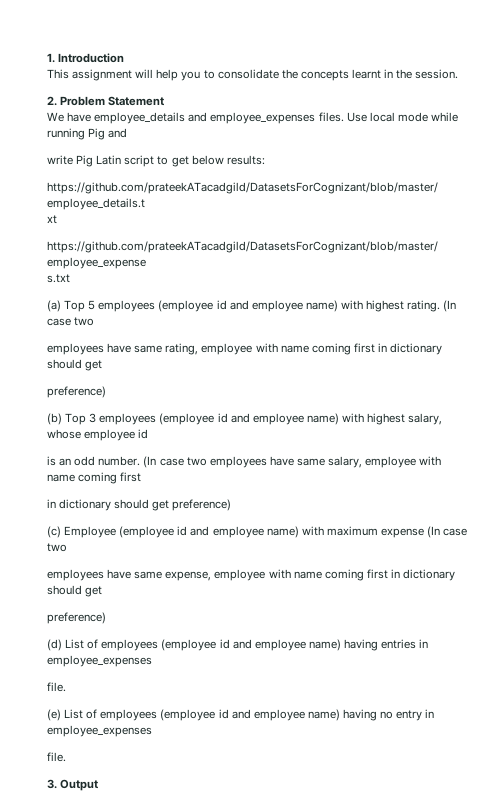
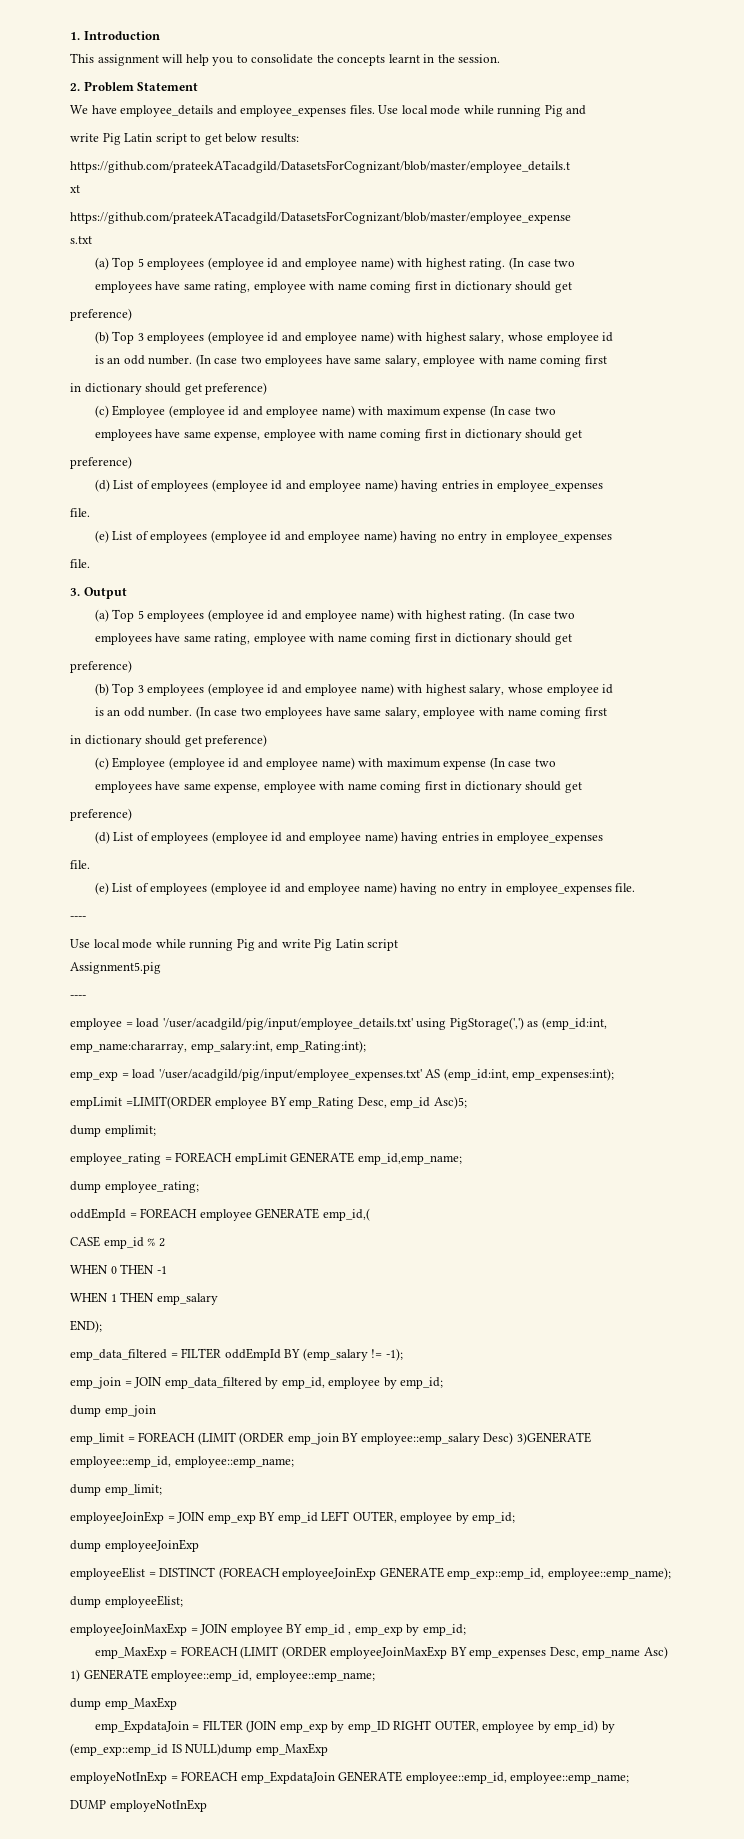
  3. Output
+ (a) Top 5 employees (employee id and employee name) with highest rating. (In case two
+ employees have same rating, employee with name coming first in dictionary should get
+ preference)
+ (b) Top 3 employees (employee id and employee name) with highest salary, whose employee id
+ is an odd number. (In case two employees have same salary, employee with name coming first
+ in dictionary should get preference)
+ (c) Employee (employee id and employee name) with maximum expense (In case two
+ employees have same expense, employee with name coming first in dictionary should get
+ preference)
+ (d) List of employees (employee id and employee name) having entries in employee_expenses
+ file.
+ (e) List of employees (employee id and employee name) having no entry in employee_expenses file.
+ ----
+ Use local mode while running Pig and write Pig Latin script
+ Assignment5.pig
+ ----
+ employee = load '/user/acadgild/pig/input/employee_details.txt' using PigStorage(',') as (emp_id:int, emp_name:chararray, emp_salary:int, emp_Rating:int);
+ emp_exp = load '/user/acadgild/pig/input/employee_expenses.txt' AS (emp_id:int, emp_expenses:int);
+ empLimit =LIMIT(ORDER employee BY emp_Rating Desc, emp_id Asc)5;
+ dump emplimit;
+ employee_rating = FOREACH empLimit GENERATE emp_id,emp_name;
+ dump employee_rating;
+ oddEmpId = FOREACH employee GENERATE emp_id,(
+ CASE emp_id % 2
+ WHEN 0 THEN -1
+ WHEN 1 THEN emp_salary
+ END);
+ emp_data_filtered = FILTER oddEmpId BY (emp_salary != -1);
+ emp_join = JOIN emp_data_filtered by emp_id, employee by emp_id;
+ dump emp_join
+ emp_limit = FOREACH (LIMIT (ORDER emp_join BY employee::emp_salary Desc) 3)GENERATE employee::emp_id, employee::emp_name;
+ dump emp_limit;
+ employeeJoinExp = JOIN emp_exp BY emp_id LEFT OUTER, employee by emp_id;
+ dump employeeJoinExp
+ employeeElist = DISTINCT (FOREACH employeeJoinExp GENERATE emp_exp::emp_id, employee::emp_name);
+ dump employeeElist;
+ employeeJoinMaxExp = JOIN employee BY emp_id , emp_exp by emp_id;
+ emp_MaxExp = FOREACH (LIMIT (ORDER employeeJoinMaxExp BY emp_expenses Desc, emp_name Asc) 1) GENERATE employee::emp_id, employee::emp_name;
+ dump emp_MaxExp
+ emp_ExpdataJoin = FILTER (JOIN emp_exp by emp_ID RIGHT OUTER, employee by emp_id) by (emp_exp::emp_id IS NULL)dump emp_MaxExp
+ employeNotInExp = FOREACH emp_ExpdataJoin GENERATE employee::emp_id, employee::emp_name;
+ DUMP employeNotInExp

